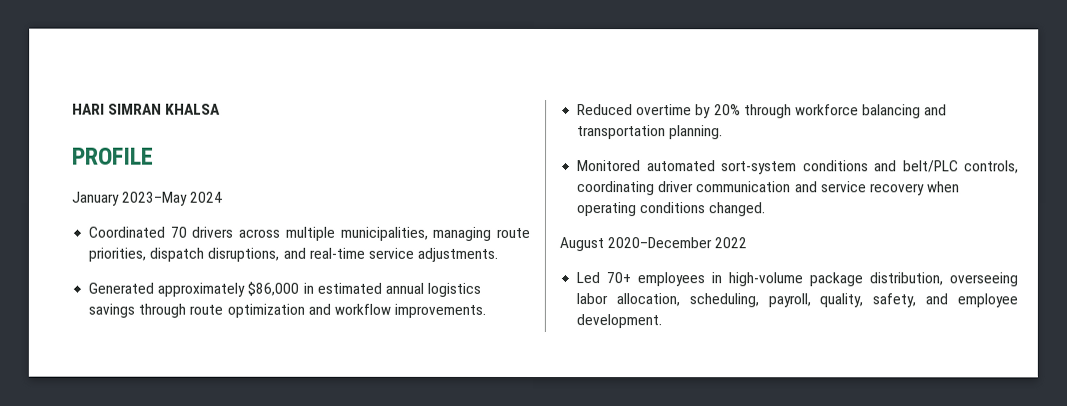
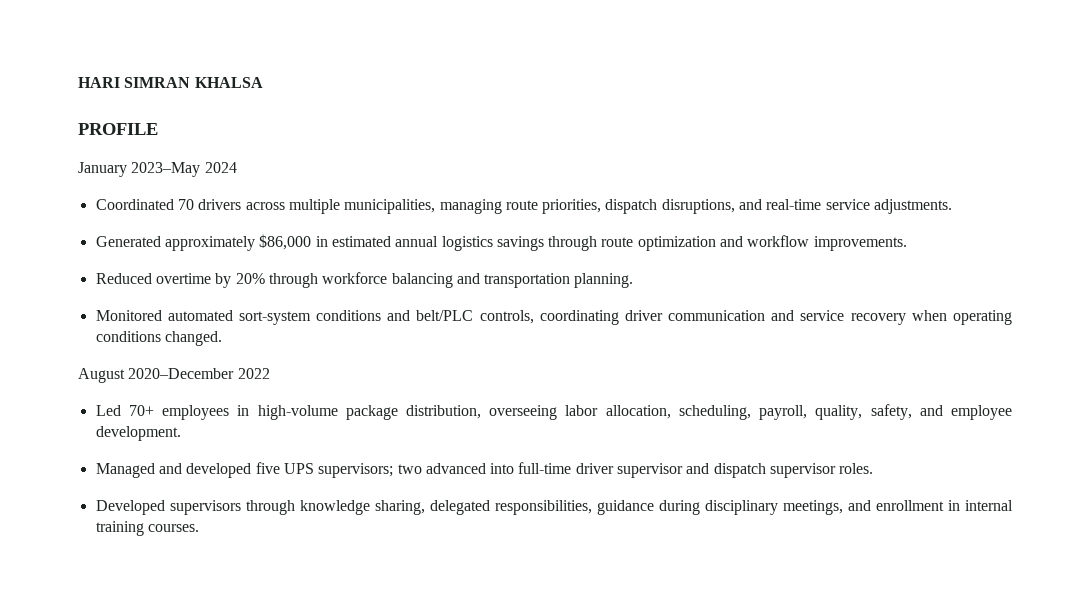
+ Managed and developed five UPS supervisors; two advanced into full-time driver supervisor and dispatch supervisor roles.
+ Developed supervisors through knowledge sharing, delegated responsibilities, guidance during disciplinary meetings, and enrollment in internal training courses.

